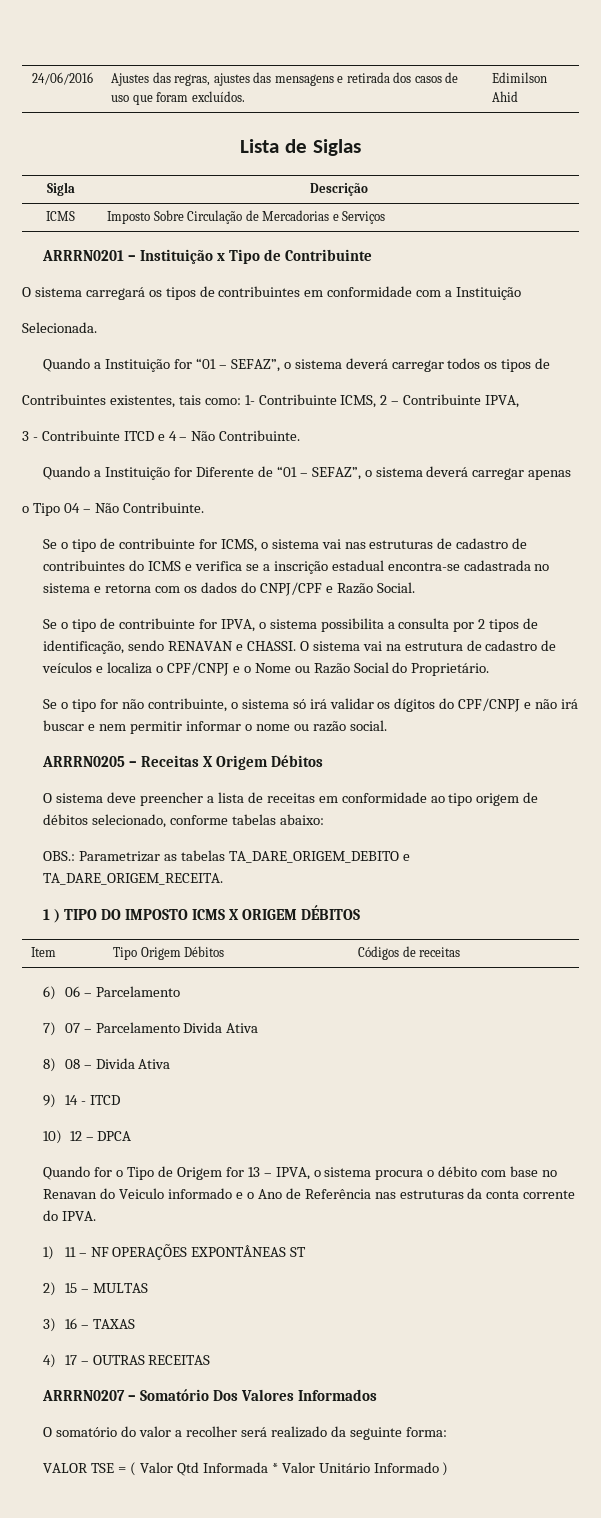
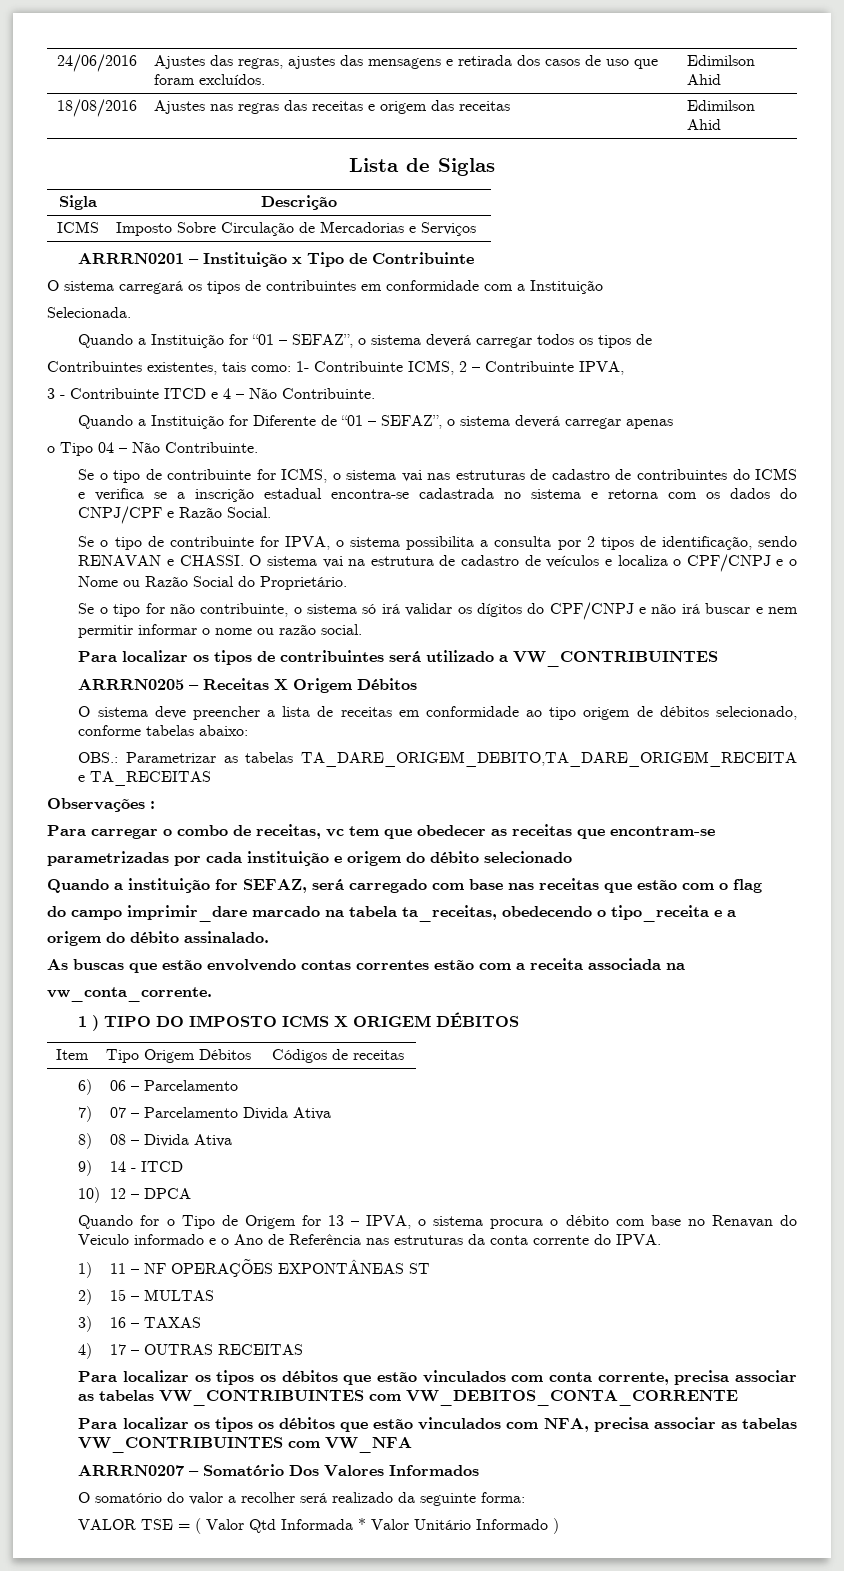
+ 18/08/2016 | Ajustes nas regras das receitas e origem das receitas | Edimilson Ahid
+ Para localizar os tipos de contribuintes será utilizado a VW_CONTRIBUINTES
- OBS.: Parametrizar as tabelas TA_DARE_ORIGEM_DEBITO e TA_DARE_ORIGEM_RECEITA.
+ OBS.: Parametrizar as tabelas TA_DARE_ORIGEM_DEBITO,TA_DARE_ORIGEM_RECEITA e TA_RECEITAS
+ Observações :
+ Para carregar o combo de receitas, vc tem que obedecer as receitas que encontram-se
+ parametrizadas por cada instituição e origem do débito selecionado
+ Quando a instituição for SEFAZ, será carregado com base nas receitas que estão com o flag
+ do campo imprimir_dare marcado na tabela ta_receitas, obedecendo o tipo_receita e a
+ origem do débito assinalado.
+ As buscas que estão envolvendo contas correntes estão com a receita associada na
+ vw_conta_corrente.
+ Para localizar os tipos os débitos que estão vinculados com conta corrente, precisa associar as tabelas VW_CONTRIBUINTES com VW_DEBITOS_CONTA_CORRENTE
+ Para localizar os tipos os débitos que estão vinculados com NFA, precisa associar as tabelas VW_CONTRIBUINTES com VW_NFA

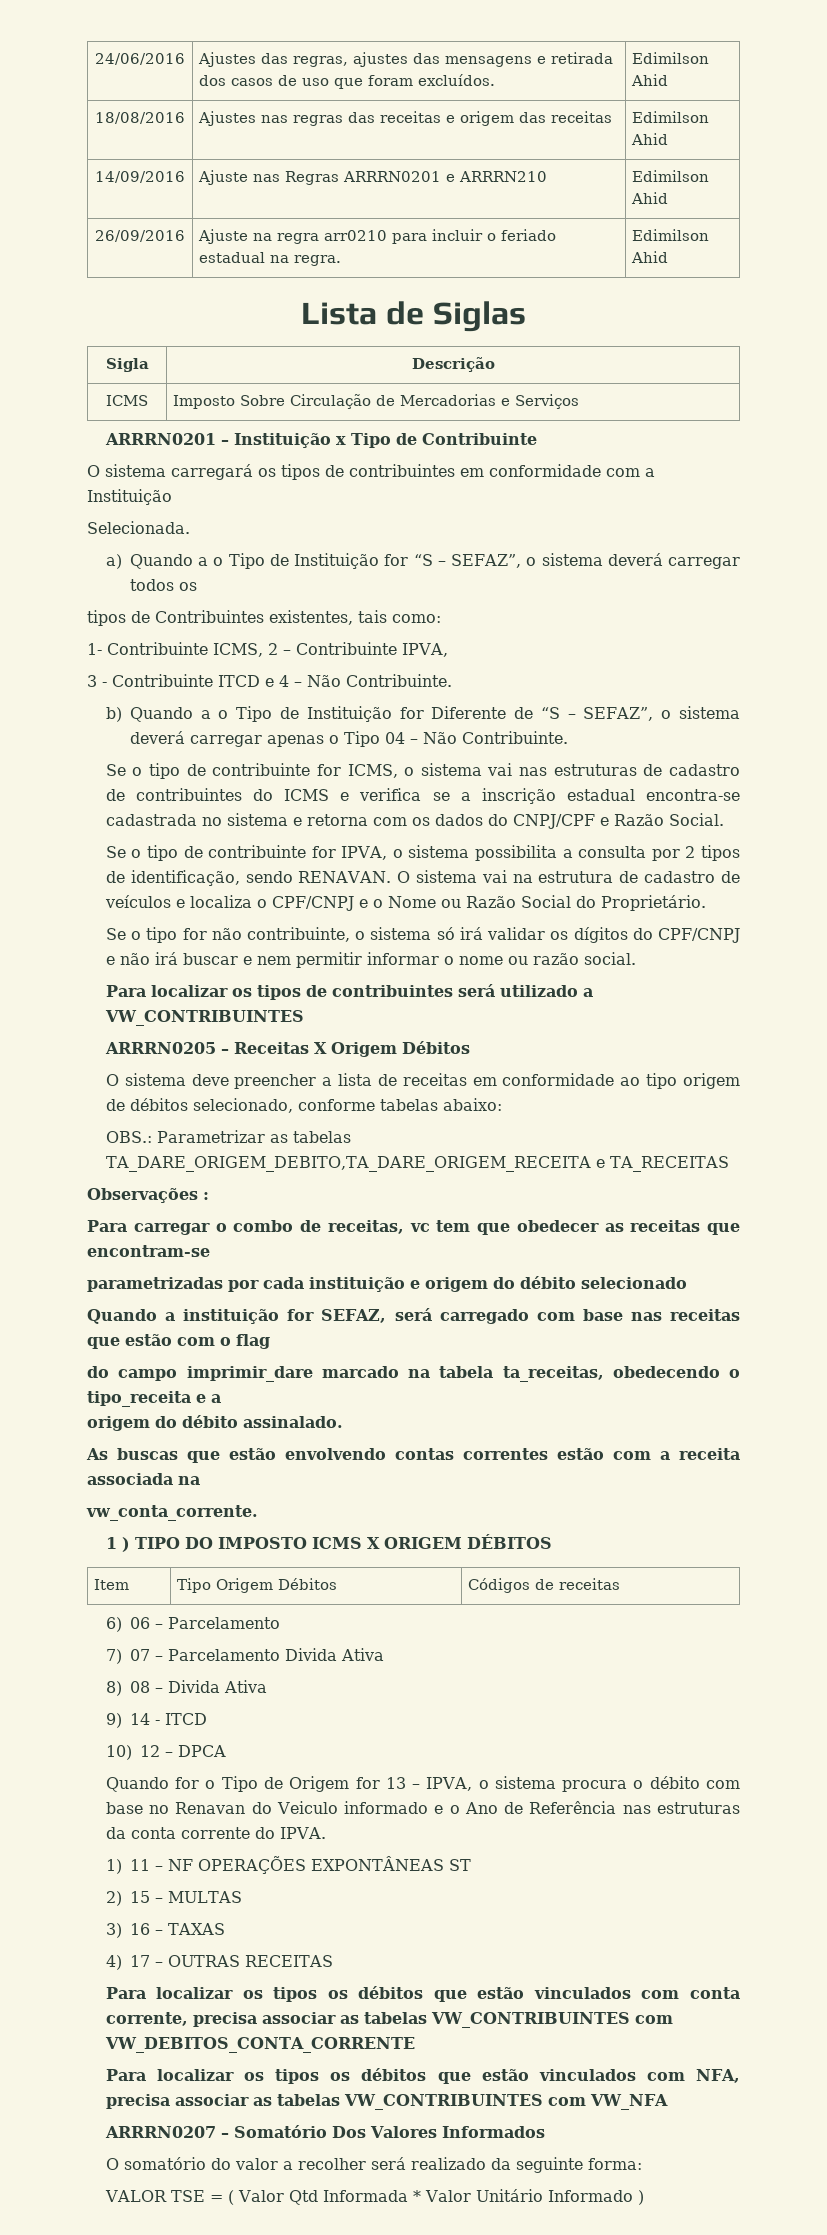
+ 14/09/2016 | Ajuste nas Regras ARRRN0201 e ARRRN210 | Edimilson Ahid
+ 26/09/2016 | Ajuste na regra arr0210 para incluir o feriado estadual na regra. | Edimilson Ahid
- Quando a Instituição for “01 – SEFAZ”, o sistema deverá carregar todos os tipos de
- Contribuintes existentes, tais como: 1- Contribuinte ICMS, 2 – Contribuinte IPVA,
+ a) Quando a o Tipo de Instituição for “S – SEFAZ”, o sistema deverá carregar todos os
+ tipos de Contribuintes existentes, tais como:
+ 1- Contribuinte ICMS, 2 – Contribuinte IPVA,
- Quando a Instituição for Diferente de “01 – SEFAZ”, o sistema deverá carregar apenas
- o Tipo 04 – Não Contribuinte.
+ b) Quando a o Tipo de Instituição for Diferente de “S – SEFAZ”, o sistema deverá carregar apenas o Tipo 04 – Não Contribuinte.
- Se o tipo de contribuinte for IPVA, o sistema possibilita a consulta por 2 tipos de identificação, sendo RENAVAN e CHASSI.
+ Se o tipo de contribuinte for IPVA, o sistema possibilita a consulta por 2 tipos de identificação, sendo RENAVAN.

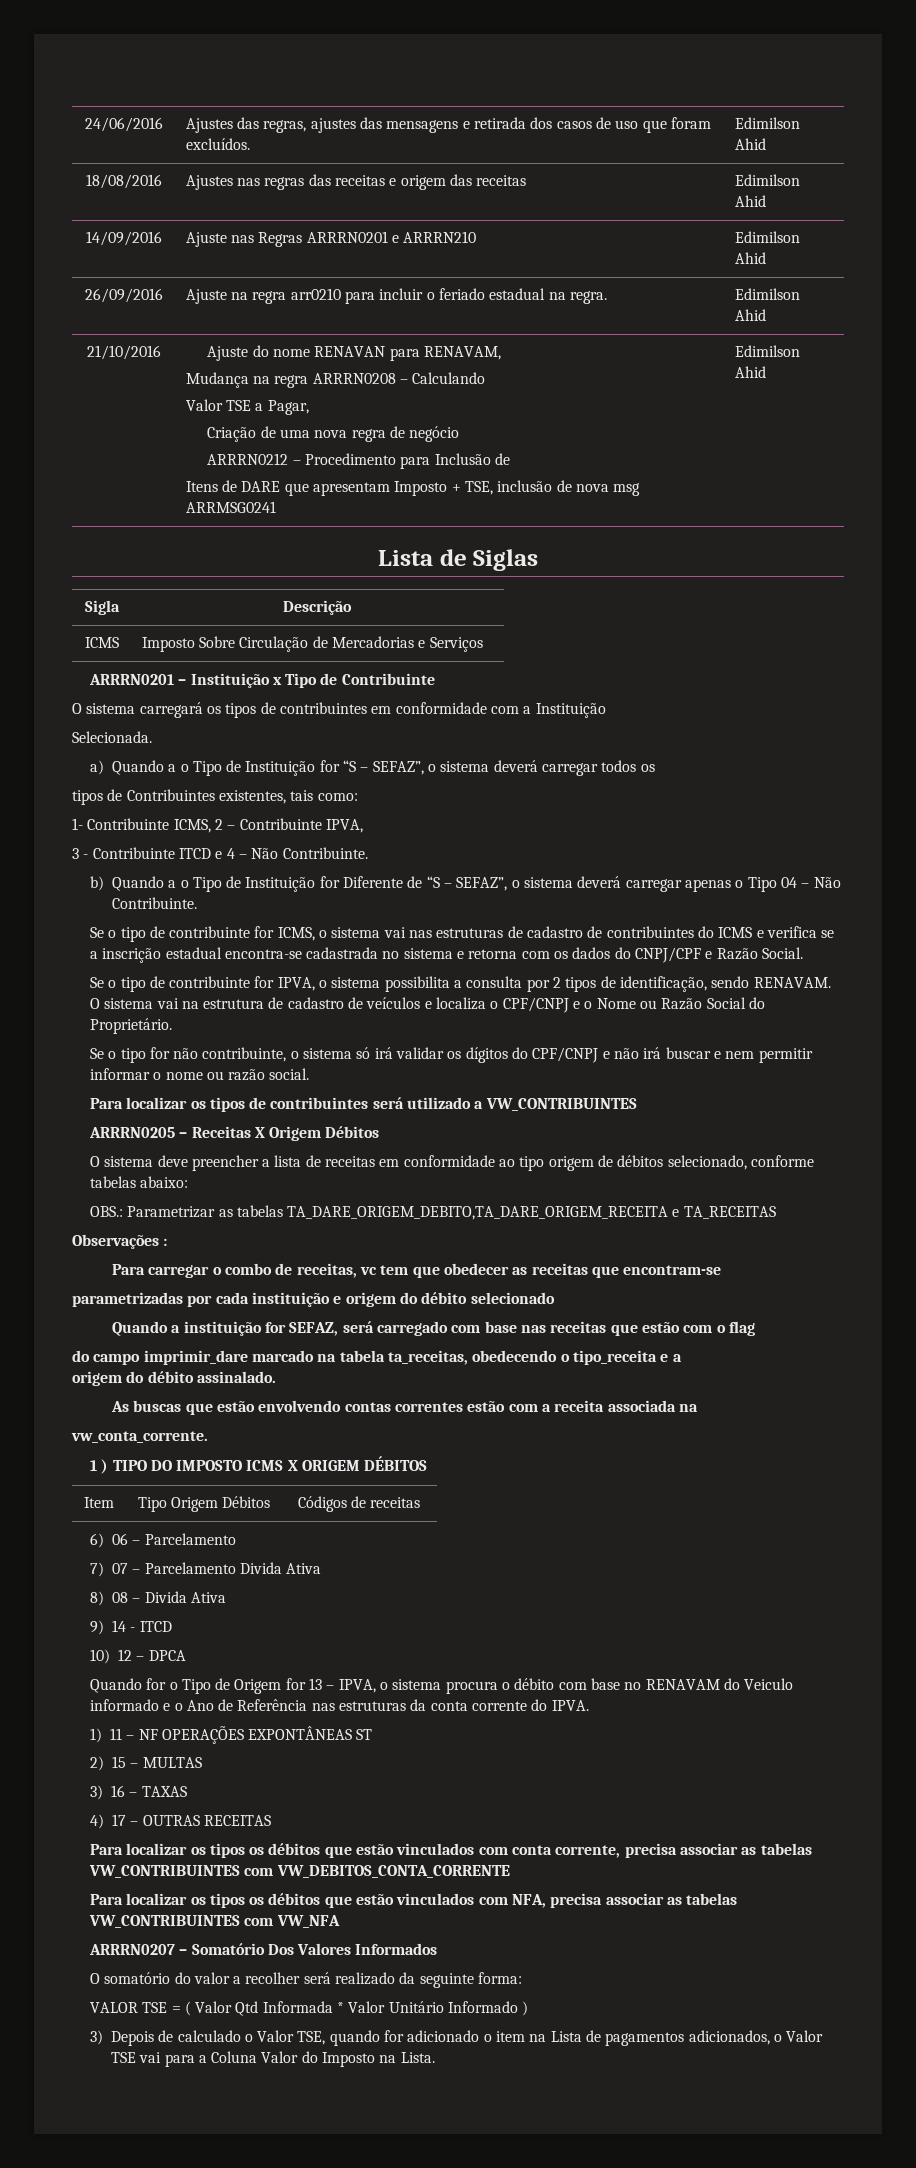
+ 21/10/2016 | Ajuste do nome RENAVAN para RENAVAM,
+ Mudança na regra ARRRN0208 – Calculando
+ Valor TSE a Pagar,
+ Criação de uma nova regra de negócio
+ ARRRN0212 – Procedimento para Inclusão de
+ Itens de DARE que apresentam Imposto + TSE, inclusão de nova msg ARRMSG0241 | Edimilson Ahid
- Se o tipo de contribuinte for IPVA, o sistema possibilita a consulta por 2 tipos de identificação, sendo RENAVAN.
+ Se o tipo de contribuinte for IPVA, o sistema possibilita a consulta por 2 tipos de identificação, sendo RENAVAM.
- Quando for o Tipo de Origem for 13 – IPVA, o sistema procura o débito com base no Renavan do Veiculo informado e o Ano de Referência nas estruturas da conta corrente do IPVA.
+ Quando for o Tipo de Origem for 13 – IPVA, o sistema procura o débito com base no RENAVAM do Veiculo informado e o Ano de Referência nas estruturas da conta corrente do IPVA.
+ 3) Depois de calculado o Valor TSE, quando for adicionado o item na Lista de pagamentos adicionados, o Valor TSE vai para a Coluna Valor do Imposto na Lista.

